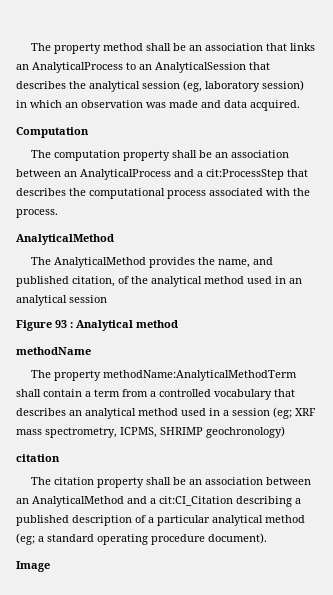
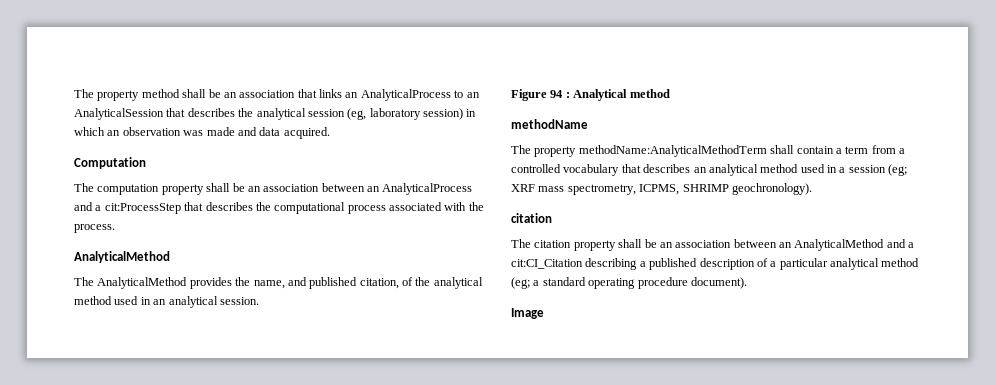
- The AnalyticalMethod provides the name, and published citation, of the analytical method used in an analytical session
+ The AnalyticalMethod provides the name, and published citation, of the analytical method used in an analytical session.
- Figure 93 : Analytical method
+ Figure 94 : Analytical method
- The property methodName:AnalyticalMethodTerm shall contain a term from a controlled vocabulary that describes an analytical method used in a session (eg; XRF mass spectrometry, ICPMS, SHRIMP geochronology)
+ The property methodName:AnalyticalMethodTerm shall contain a term from a controlled vocabulary that describes an analytical method used in a session (eg; XRF mass spectrometry, ICPMS, SHRIMP geochronology).

